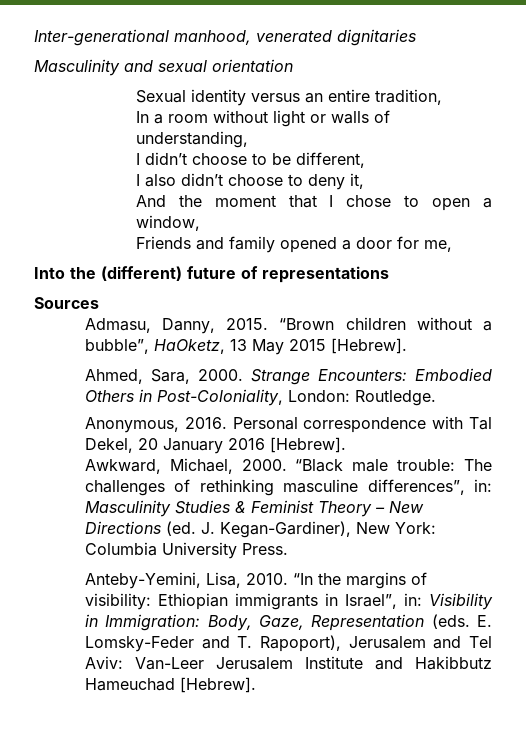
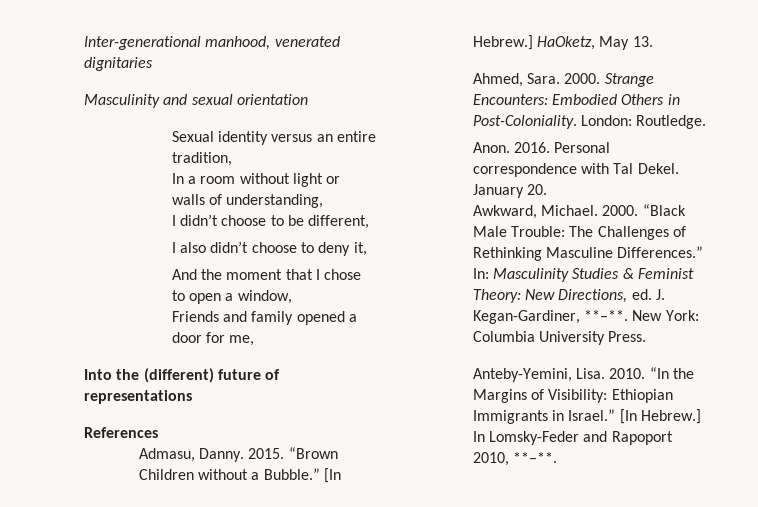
- Sources
+ References
- Admasu, Danny, 2015.
+ Admasu, Danny. 2015.
- “Brown children without a bubble”, HaOketz, 13 May 2015 [Hebrew].
+ “Brown Children without a Bubble.” [In Hebrew.] HaOketz, May 13.
- Ahmed, Sara, 2000.
+ Ahmed, Sara. 2000.
- Strange Encounters: Embodied Others in Post-Coloniality, London: Routledge.
+ Strange Encounters: Embodied Others in Post-Coloniality. London: Routledge.
- Anonymous, 2016.
+ Anon. 2016.
- Personal correspondence with Tal Dekel, 20 January 2016 [Hebrew].
+ Personal correspondence with Tal Dekel. January 20.
- Awkward, Michael, 2000.
+ Awkward, Michael. 2000.
- “Black male trouble: The challenges of rethinking masculine differences”, in: Masculinity Studies & Feminist Theory – New Directions (ed. J. Kegan-Gardiner), New York: Columbia University Press.
+ “Black Male Trouble: The Challenges of Rethinking Masculine Differences.” In: Masculinity Studies & Feminist Theory: New Directions, ed. J. Kegan-Gardiner, **–**. New York: Columbia University Press.
- Anteby-Yemini, Lisa, 2010.
+ Anteby-Yemini, Lisa. 2010.
- “In the margins of visibility: Ethiopian immigrants in Israel”, in: Visibility in Immigration: Body, Gaze, Representation (eds. E. Lomsky-Feder and T. Rapoport), Jerusalem and Tel Aviv: Van-Leer Jerusalem Institute and Hakibbutz Hameuchad [Hebrew].
+ “In the Margins of Visibility: Ethiopian Immigrants in Israel.” [In Hebrew.] In Lomsky-Feder and Rapoport 2010, **–**.

